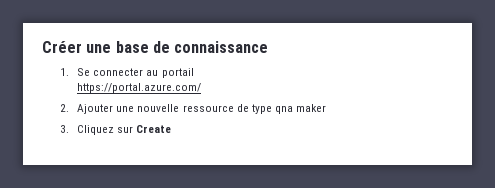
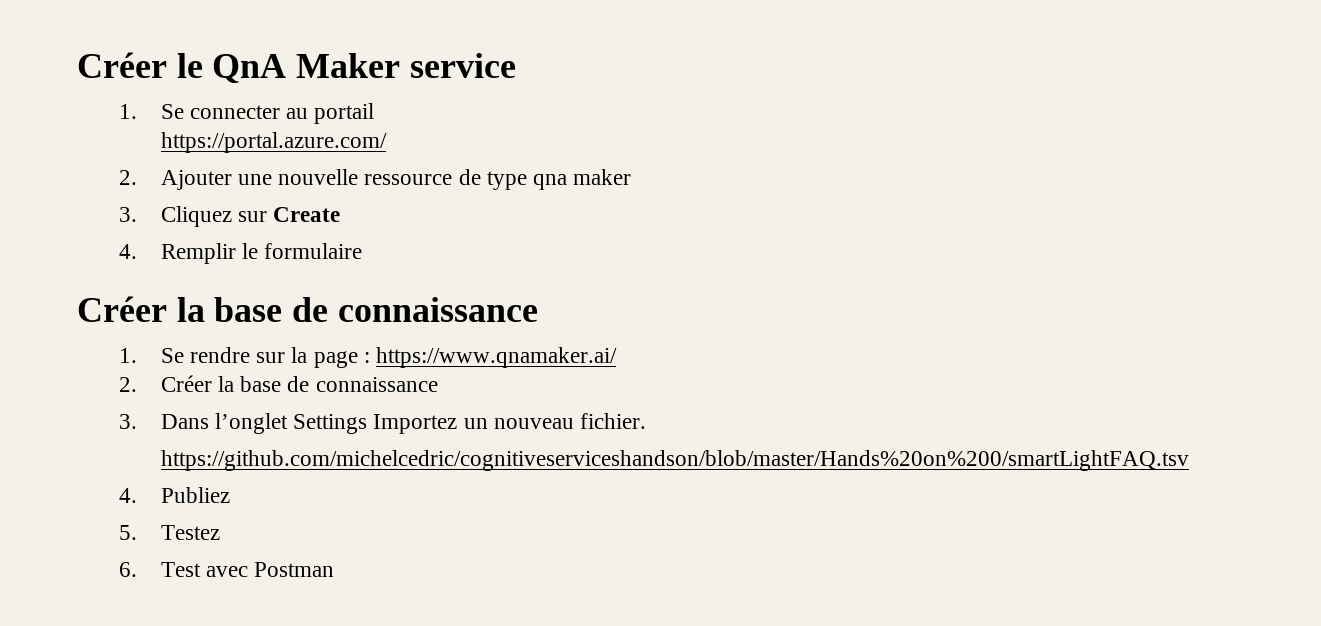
- Créer une base de connaissance
+ Créer le QnA Maker service
+ 4. Remplir le formulaire
+ Créer la base de connaissance
+ 1. Se rendre sur la page : https://www.qnamaker.ai/
+ 2. Créer la base de connaissance
+ 3. Dans l’onglet Settings Importez un nouveau fichier.
+ https://github.com/michelcedric/cognitiveserviceshandson/blob/master/Hands%20on%200/smartLightFAQ.tsv
+ 4. Publiez
+ 5. Testez
+ 6. Test avec Postman

